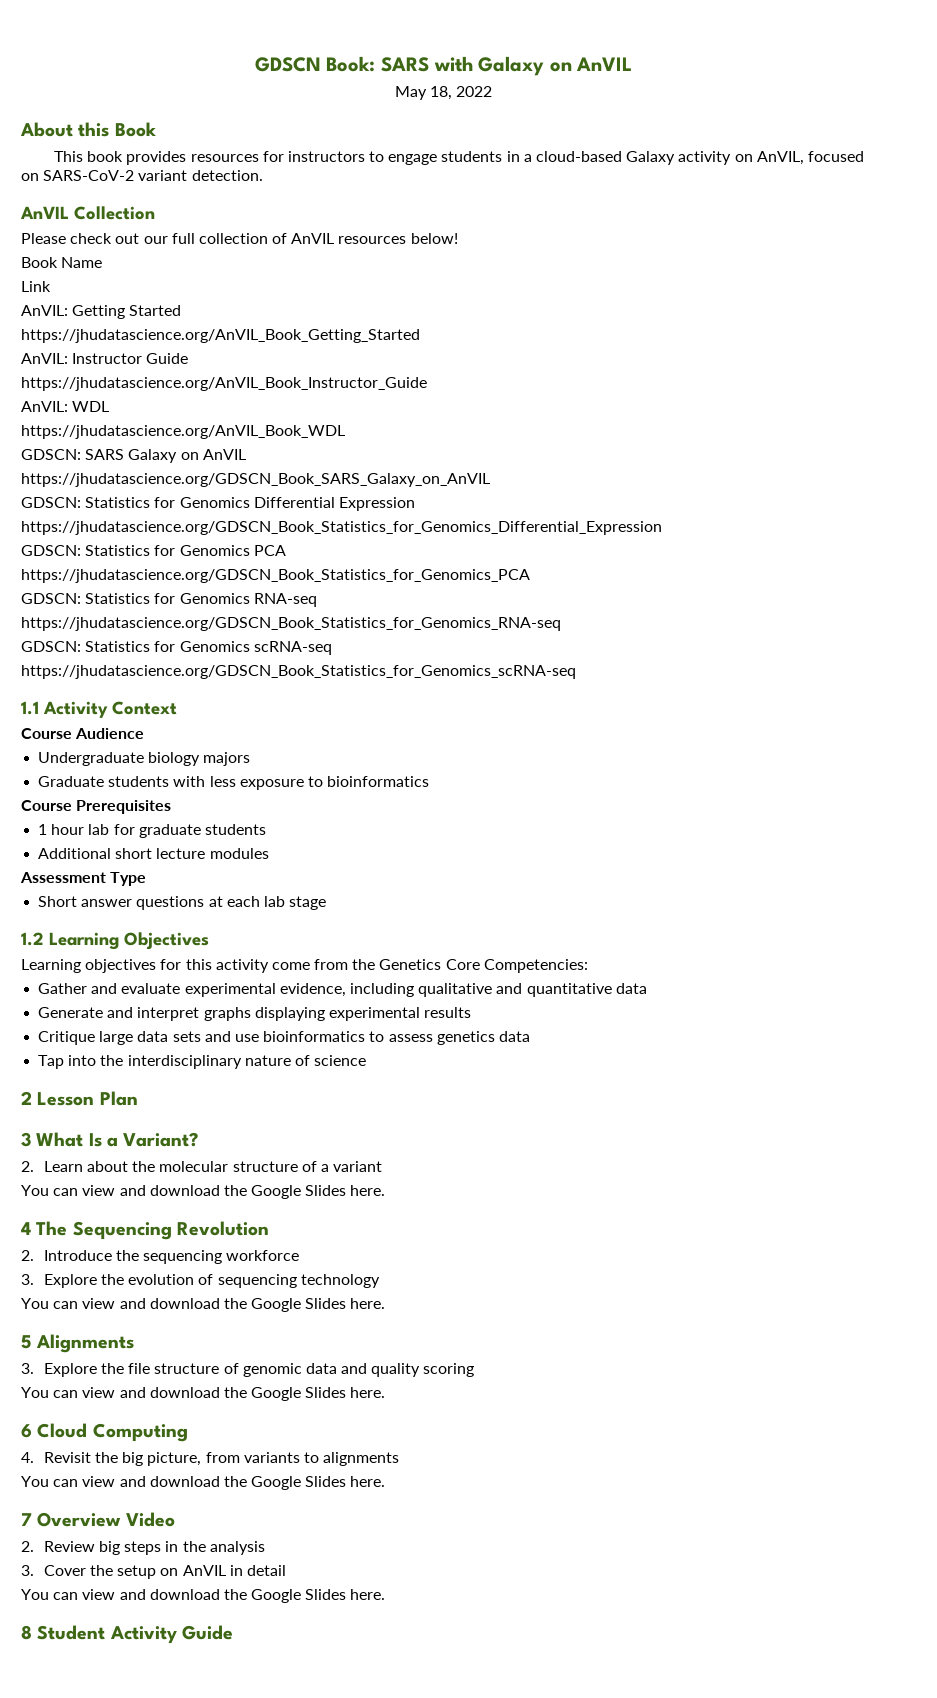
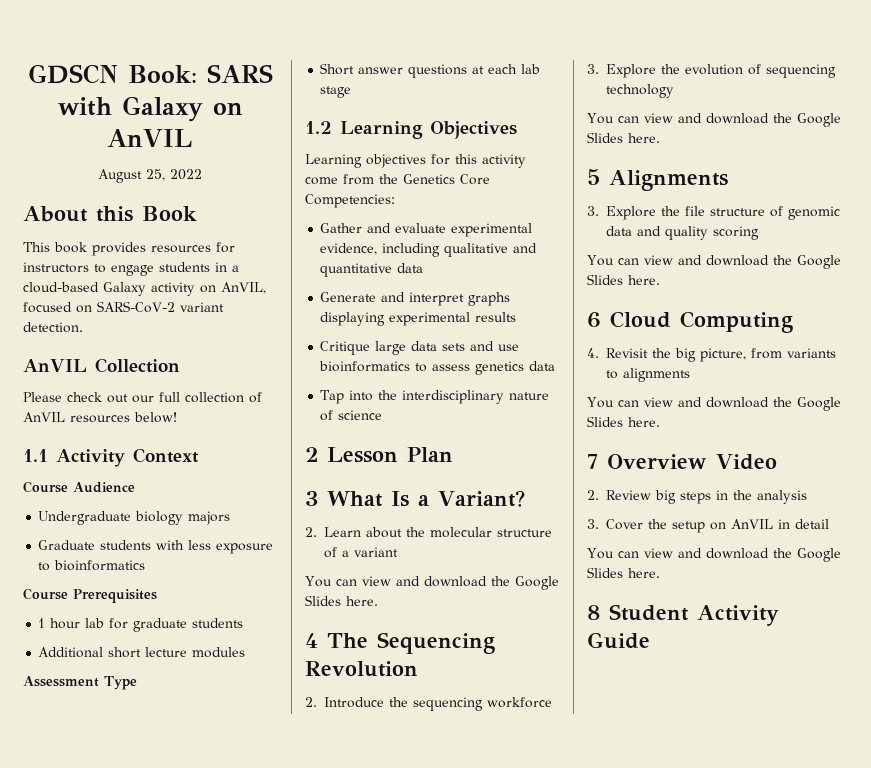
- May 18, 2022
+ August 25, 2022
- Book Name
- Link
- AnVIL: Getting Started
- https://jhudatascience.org/AnVIL_Book_Getting_Started
- AnVIL: Instructor Guide
- https://jhudatascience.org/AnVIL_Book_Instructor_Guide
- AnVIL: WDL
- https://jhudatascience.org/AnVIL_Book_WDL
- GDSCN: SARS Galaxy on AnVIL
- https://jhudatascience.org/GDSCN_Book_SARS_Galaxy_on_AnVIL
- GDSCN: Statistics for Genomics Differential Expression
- https://jhudatascience.org/GDSCN_Book_Statistics_for_Genomics_Differential_Expression
- GDSCN: Statistics for Genomics PCA
- https://jhudatascience.org/GDSCN_Book_Statistics_for_Genomics_PCA
- GDSCN: Statistics for Genomics RNA-seq
- https://jhudatascience.org/GDSCN_Book_Statistics_for_Genomics_RNA-seq
- GDSCN: Statistics for Genomics scRNA-seq
- https://jhudatascience.org/GDSCN_Book_Statistics_for_Genomics_scRNA-seq

